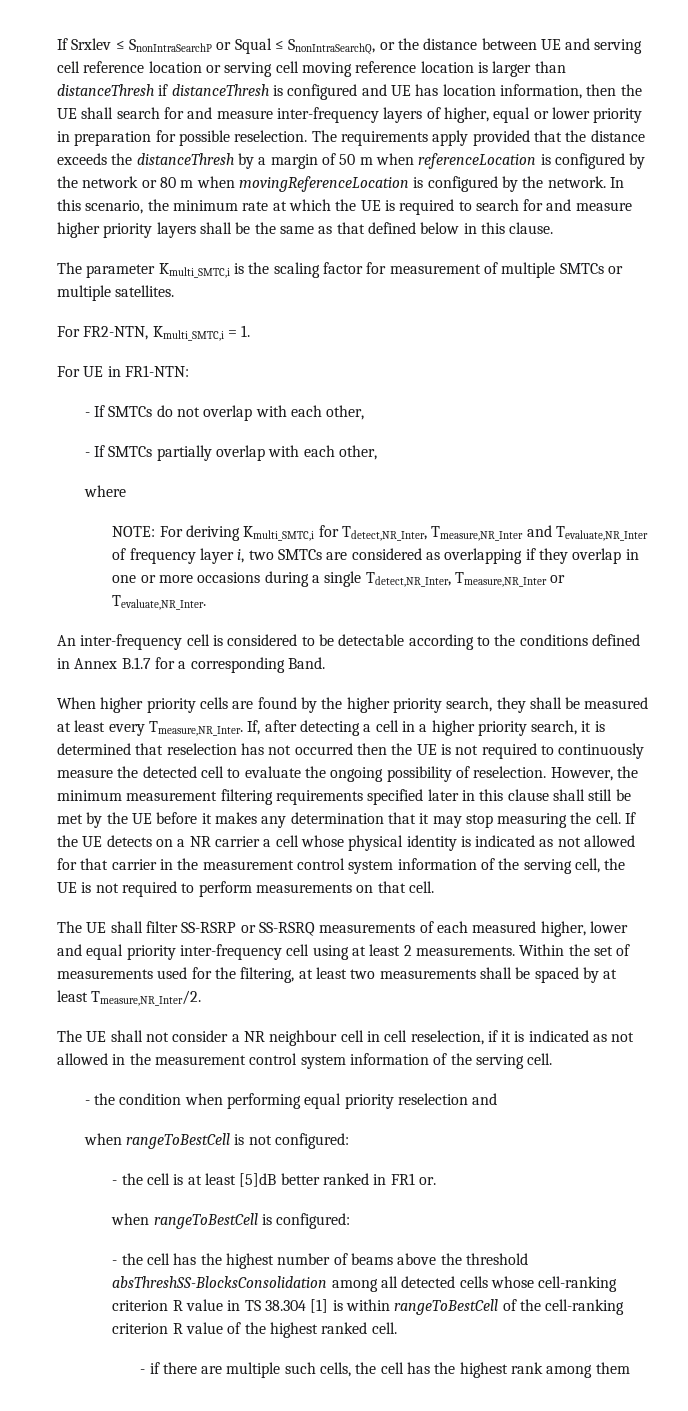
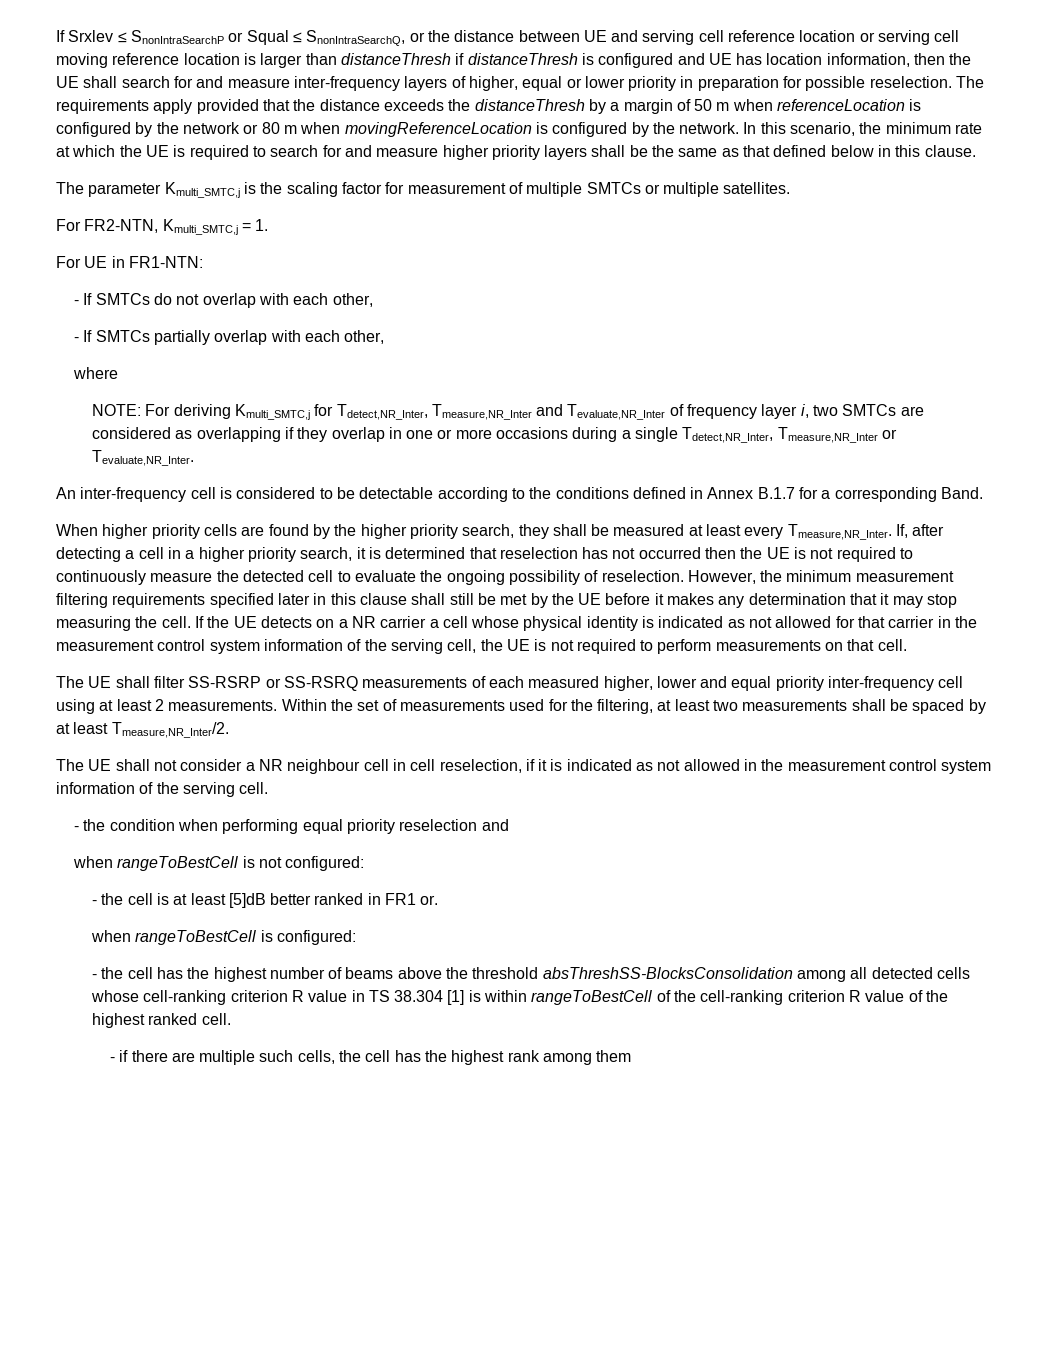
- The parameter Kmulti_SMTC,i is the scaling factor for measurement of multiple SMTCs or multiple satellites.
+ The parameter Kmulti_SMTC,j is the scaling factor for measurement of multiple SMTCs or multiple satellites.
- For FR2-NTN, Kmulti_SMTC,i = 1.
+ For FR2-NTN, Kmulti_SMTC,j = 1.
- NOTE: For deriving Kmulti_SMTC,i for Tdetect,NR_Inter, Tmeasure,NR_Inter and Tevaluate,NR_Inter of frequency layer i, two SMTCs are considered as overlapping if they overlap in one or more occasions during a single Tdetect,NR_Inter, Tmeasure,NR_Inter or Tevaluate,NR_Inter.
+ NOTE: For deriving Kmulti_SMTC,j for Tdetect,NR_Inter, Tmeasure,NR_Inter and Tevaluate,NR_Inter of frequency layer i, two SMTCs are considered as overlapping if they overlap in one or more occasions during a single Tdetect,NR_Inter, Tmeasure,NR_Inter or Tevaluate,NR_Inter.

